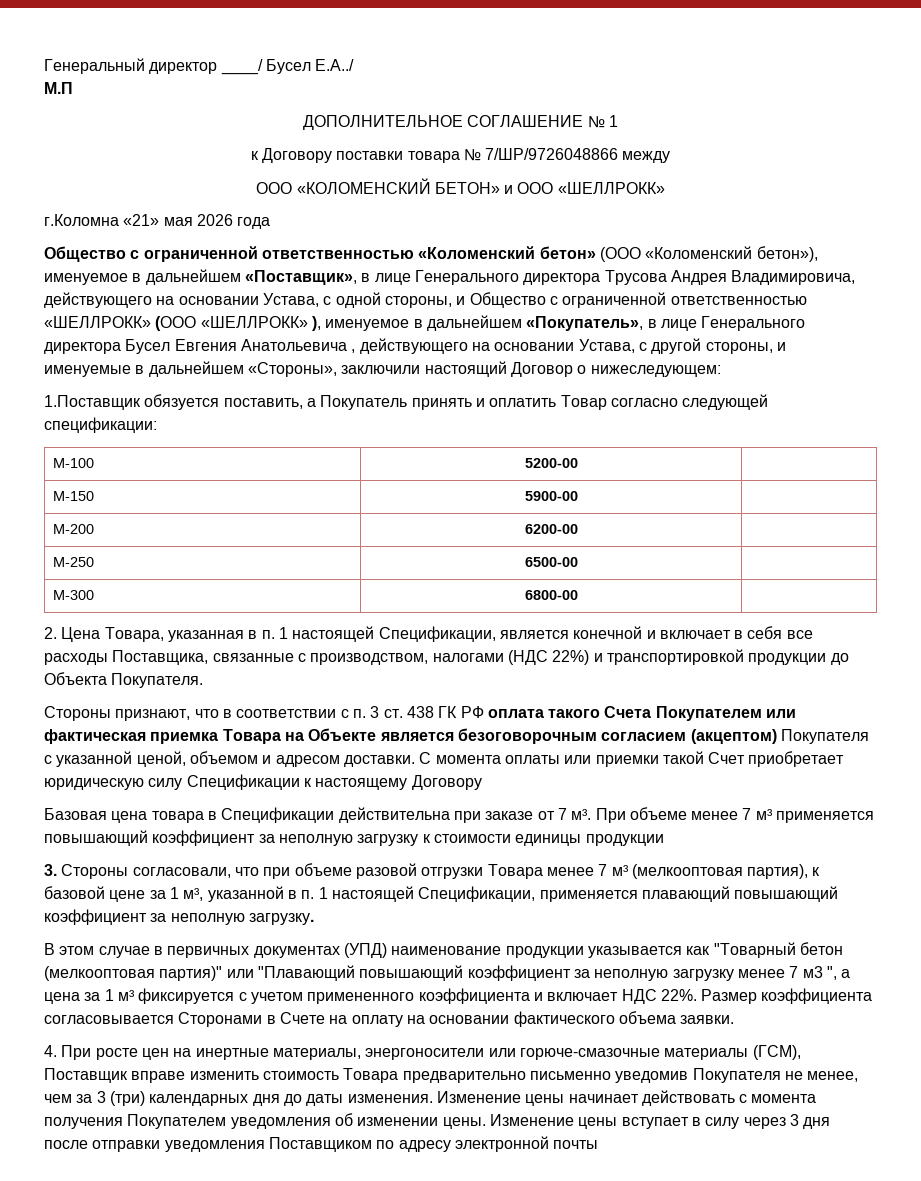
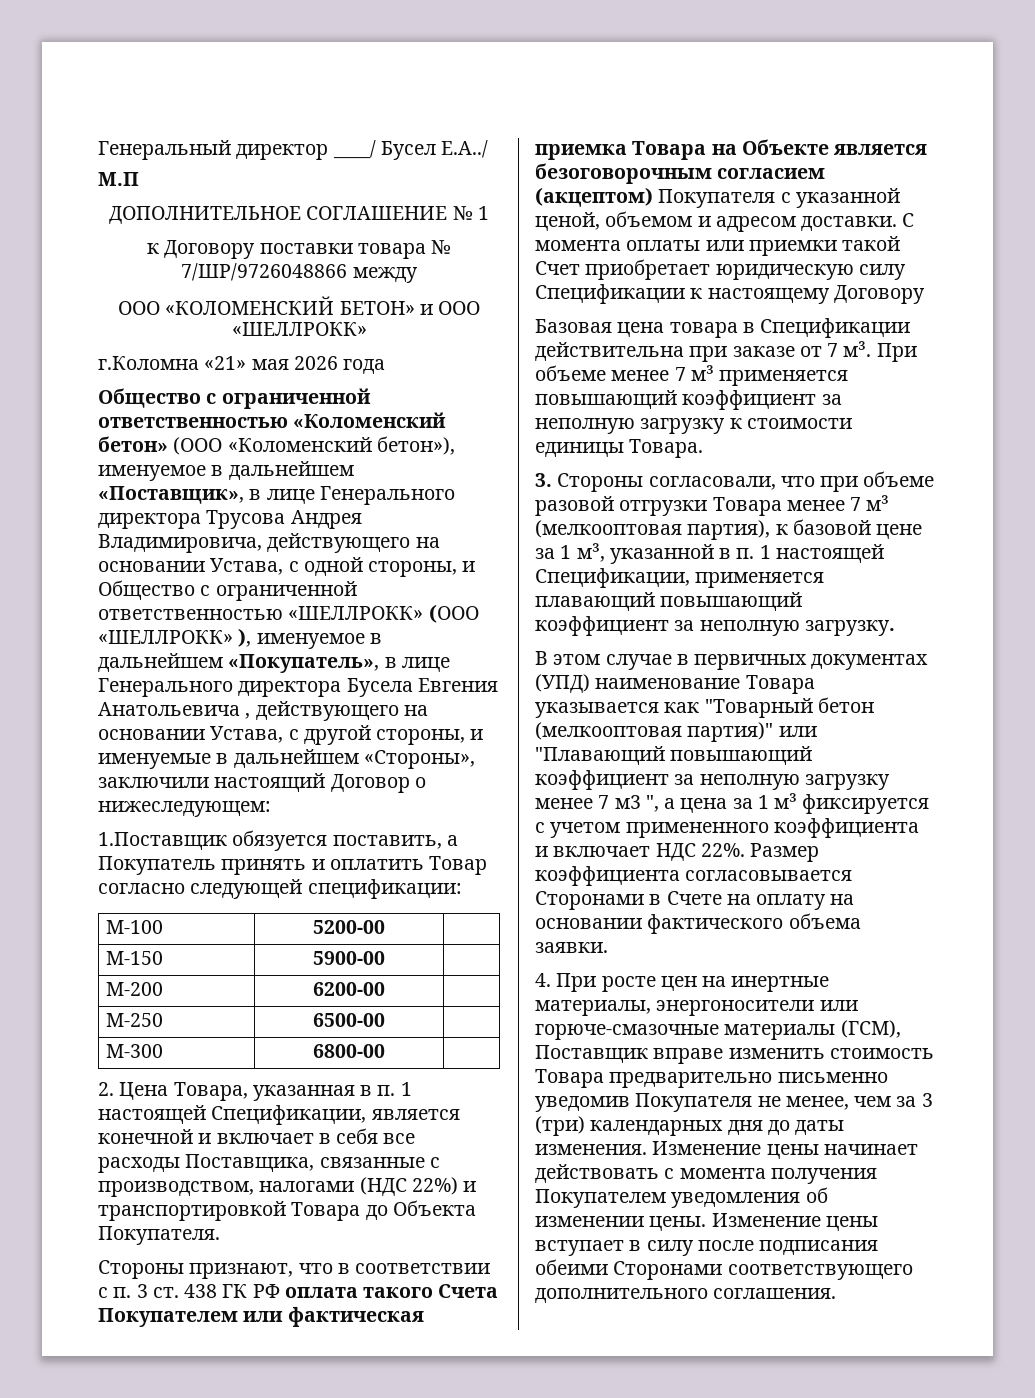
- Общество с ограниченной ответственностью «Коломенский бетон» (ООО «Коломенский бетон»), именуемое в дальнейшем «Поставщик», в лице Генерального директора Трусова Андрея Владимировича, действующего на основании Устава, с одной стороны, и Общество с ограниченной ответственностью «ШЕЛЛРОКК» (ООО «ШЕЛЛРОКК» ), именуемое в дальнейшем «Покупатель», в лице Генерального директора Бусел Евгения Анатольевича , действующего на основании Устава, с другой стороны, и именуемые в дальнейшем «Стороны», заключили настоящий Договор о нижеследующем:
+ Общество с ограниченной ответственностью «Коломенский бетон» (ООО «Коломенский бетон»), именуемое в дальнейшем «Поставщик», в лице Генерального директора Трусова Андрея Владимировича, действующего на основании Устава, с одной стороны, и Общество с ограниченной ответственностью «ШЕЛЛРОКК» (ООО «ШЕЛЛРОКК» ), именуемое в дальнейшем «Покупатель», в лице Генерального директора Бусела Евгения Анатольевича , действующего на основании Устава, с другой стороны, и именуемые в дальнейшем «Стороны», заключили настоящий Договор о нижеследующем:
- 2. Цена Товара, указанная в п. 1 настоящей Спецификации, является конечной и включает в себя все расходы Поставщика, связанные с производством, налогами (НДС 22%) и транспортировкой продукции до Объекта Покупателя.
+ 2. Цена Товара, указанная в п. 1 настоящей Спецификации, является конечной и включает в себя все расходы Поставщика, связанные с производством, налогами (НДС 22%) и транспортировкой Товара до Объекта Покупателя.
- При объеме менее 7 м³ применяется повышающий коэффициент за неполную загрузку к стоимости единицы продукции
+ При объеме менее 7 м³ применяется повышающий коэффициент за неполную загрузку к стоимости единицы Товара.
- В этом случае в первичных документах (УПД) наименование продукции указывается как "Товарный бетон (мелкооптовая партия)" или "Плавающий повышающий коэффициент за неполную загрузку менее 7 м3 ", а цена за 1 м³ фиксируется с учетом примененного коэффициента и включает НДС 22%.
+ В этом случае в первичных документах (УПД) наименование Товара указывается как "Товарный бетон (мелкооптовая партия)" или "Плавающий повышающий коэффициент за неполную загрузку менее 7 м3 ", а цена за 1 м³ фиксируется с учетом примененного коэффициента и включает НДС 22%.
- Изменение цены вступает в силу через 3 дня после отправки уведомления Поставщиком по адресу электронной почты
+ Изменение цены вступает в силу после подписания обеими Сторонами соответствующего дополнительного соглашения.

